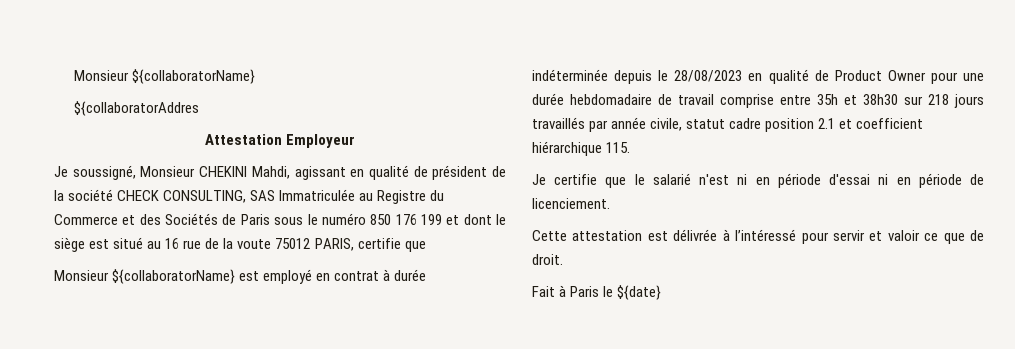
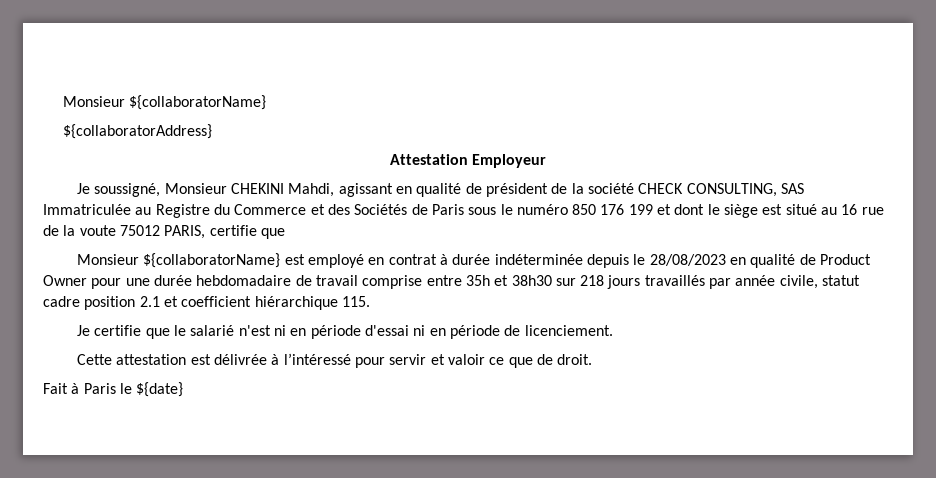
- ${collaboratorAddres
+ ${collaboratorAddress}

